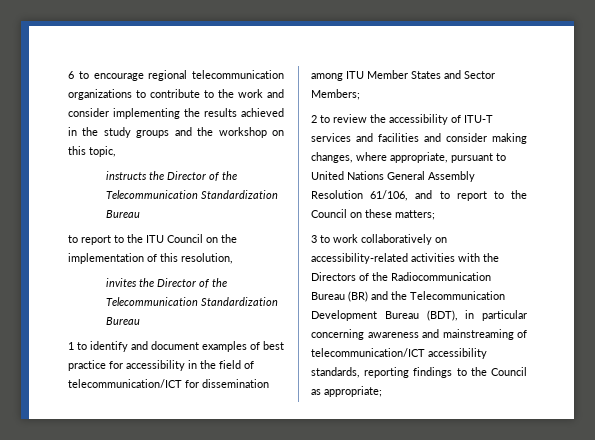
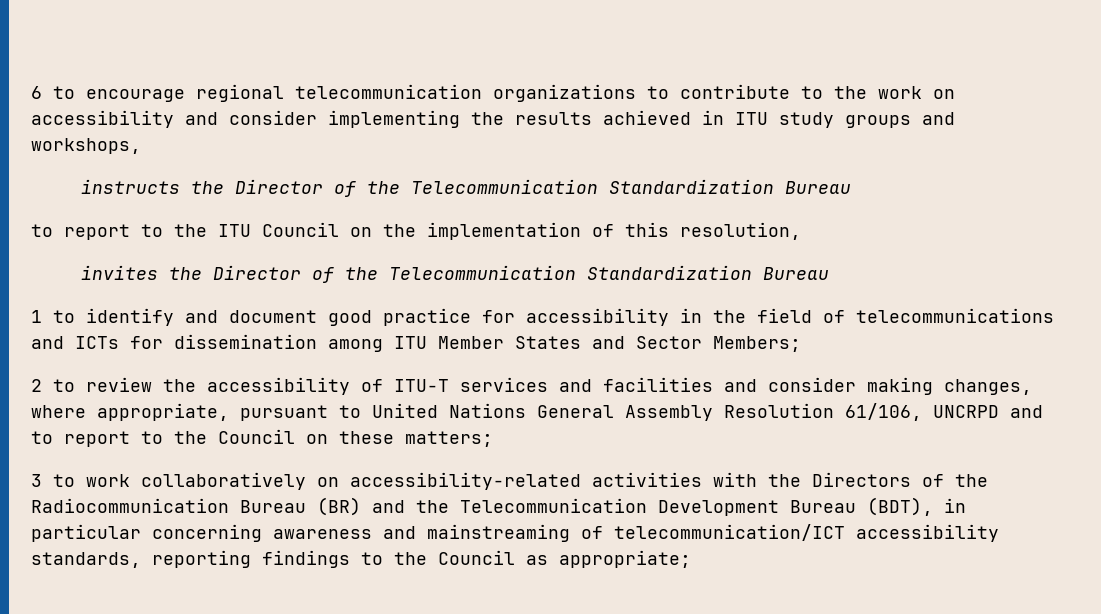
- 6 to encourage regional telecommunication organizations to contribute to the work and consider implementing the results achieved in the study groups and the workshop on this topic,
+ 6 to encourage regional telecommunication organizations to contribute to the work on accessibility and consider implementing the results achieved in ITU study groups and workshops,
- 1 to identify and document examples of best practice for accessibility in the field of telecommunication/ICT for dissemination among ITU Member States and Sector Members;
+ 1 to identify and document good practice for accessibility in the field of telecommunications and ICTs for dissemination among ITU Member States and Sector Members;
- 2 to review the accessibility of ITU-T services and facilities and consider making changes, where appropriate, pursuant to United Nations General Assembly Resolution 61/106, and to report to the Council on these matters;
+ 2 to review the accessibility of ITU-T services and facilities and consider making changes, where appropriate, pursuant to United Nations General Assembly Resolution 61/106, UNCRPD and to report to the Council on these matters;

